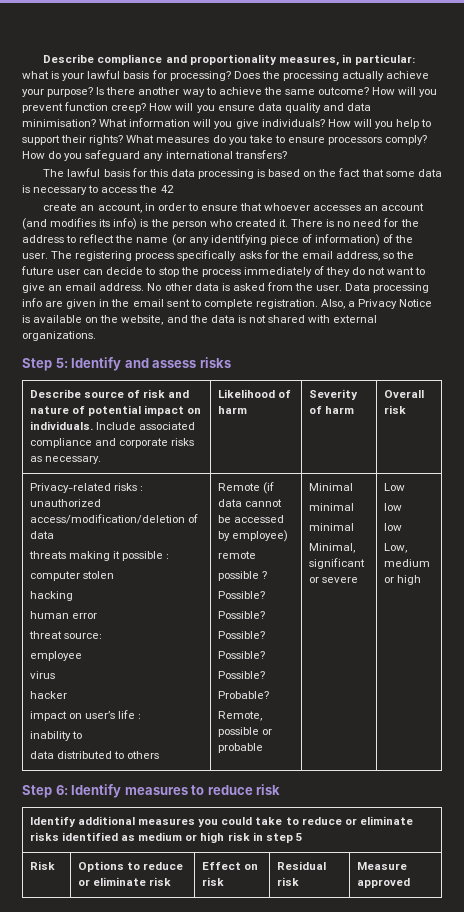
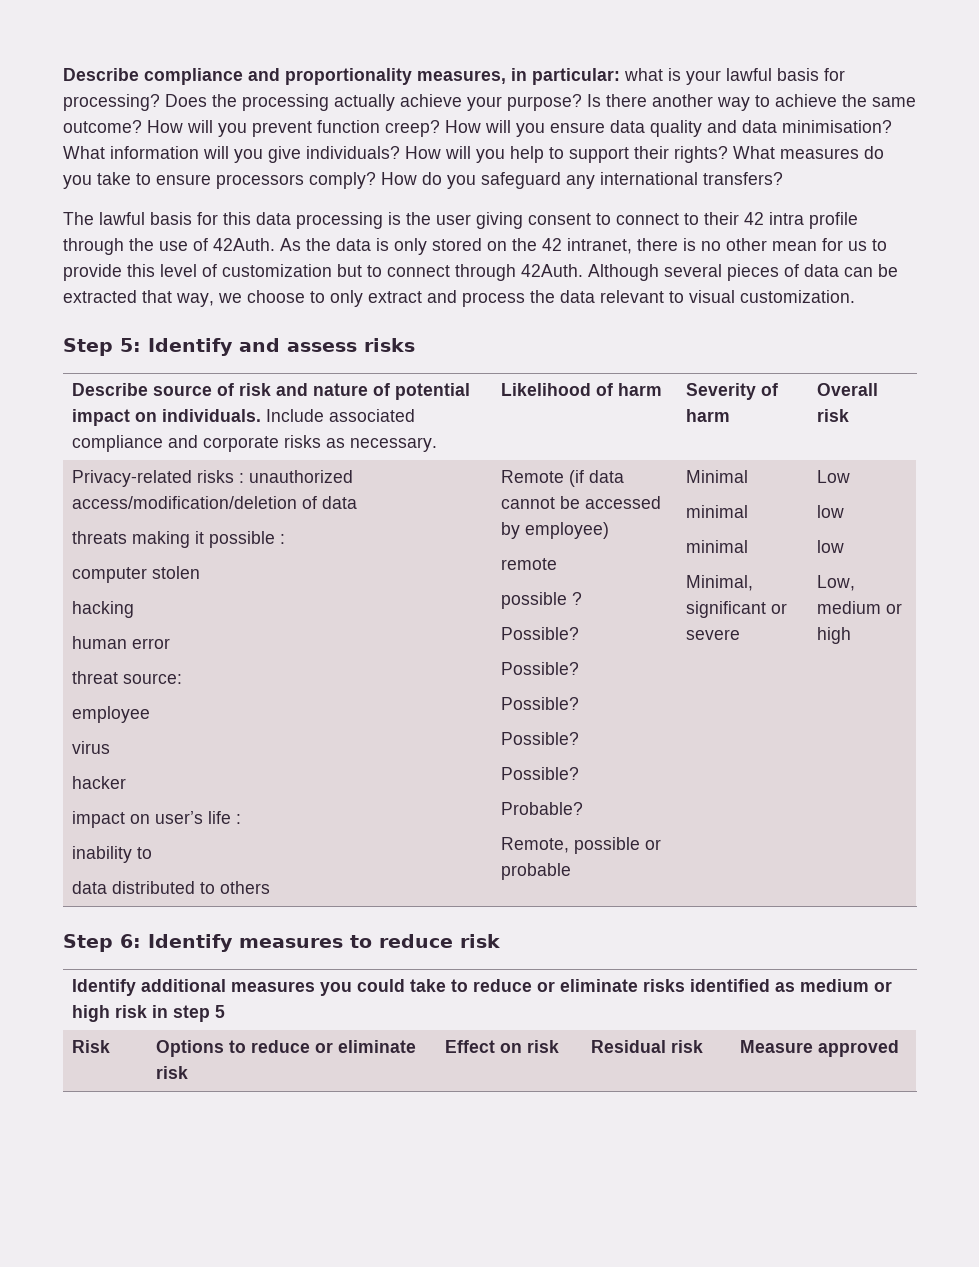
- The lawful basis for this data processing is based on the fact that some data is necessary to access the 42
- create an account, in order to ensure that whoever accesses an account (and modifies its info) is the person who created it. There is no need for the address to reflect the name (or any identifying piece of information) of the user. The registering process specifically asks for the email address, so the future user can decide to stop the process immediately of they do not want to give an email address. No other data is asked from the user. Data processing info are given in the email sent to complete registration. Also, a Privacy Notice is available on the website, and the data is not shared with external organizations.
+ The lawful basis for this data processing is the user giving consent to connect to their 42 intra profile through the use of 42Auth. As the data is only stored on the 42 intranet, there is no other mean for us to provide this level of customization but to connect through 42Auth. Although several pieces of data can be extracted that way, we choose to only extract and process the data relevant to visual customization.

